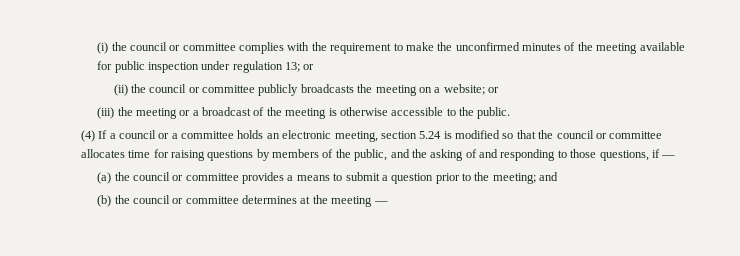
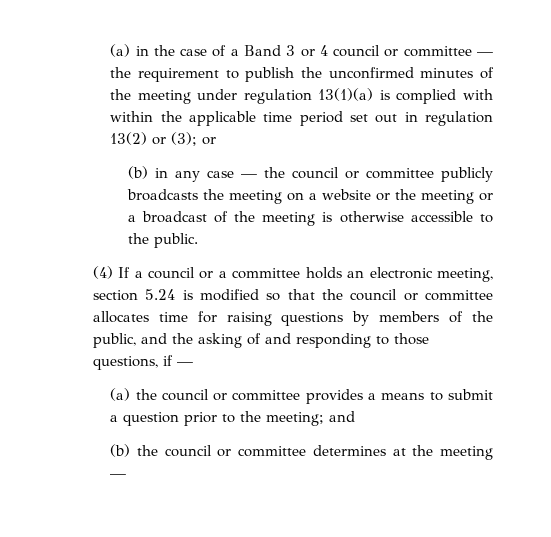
- (i) the council or committee complies with the requirement to make the unconfirmed minutes of the meeting available for public inspection under regulation 13; or
- (ii) the council or committee publicly broadcasts the meeting on a website; or
- (iii) the meeting or a broadcast of the meeting is otherwise accessible to the public.
+ (a) in the case of a Band 3 or 4 council or committee — the requirement to publish the unconfirmed minutes of the meeting under regulation 13(1)(a) is complied with within the applicable time period set out in regulation 13(2) or (3); or
+ (b) in any case — the council or committee publicly broadcasts the meeting on a website or the meeting or a broadcast of the meeting is otherwise accessible to the public.

